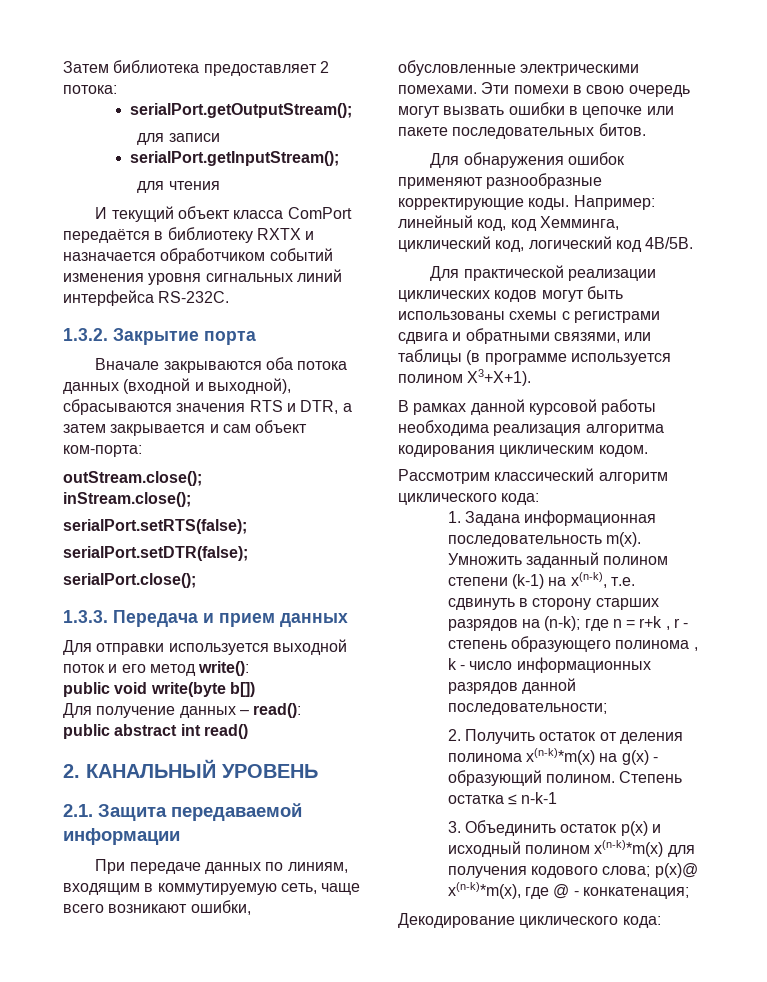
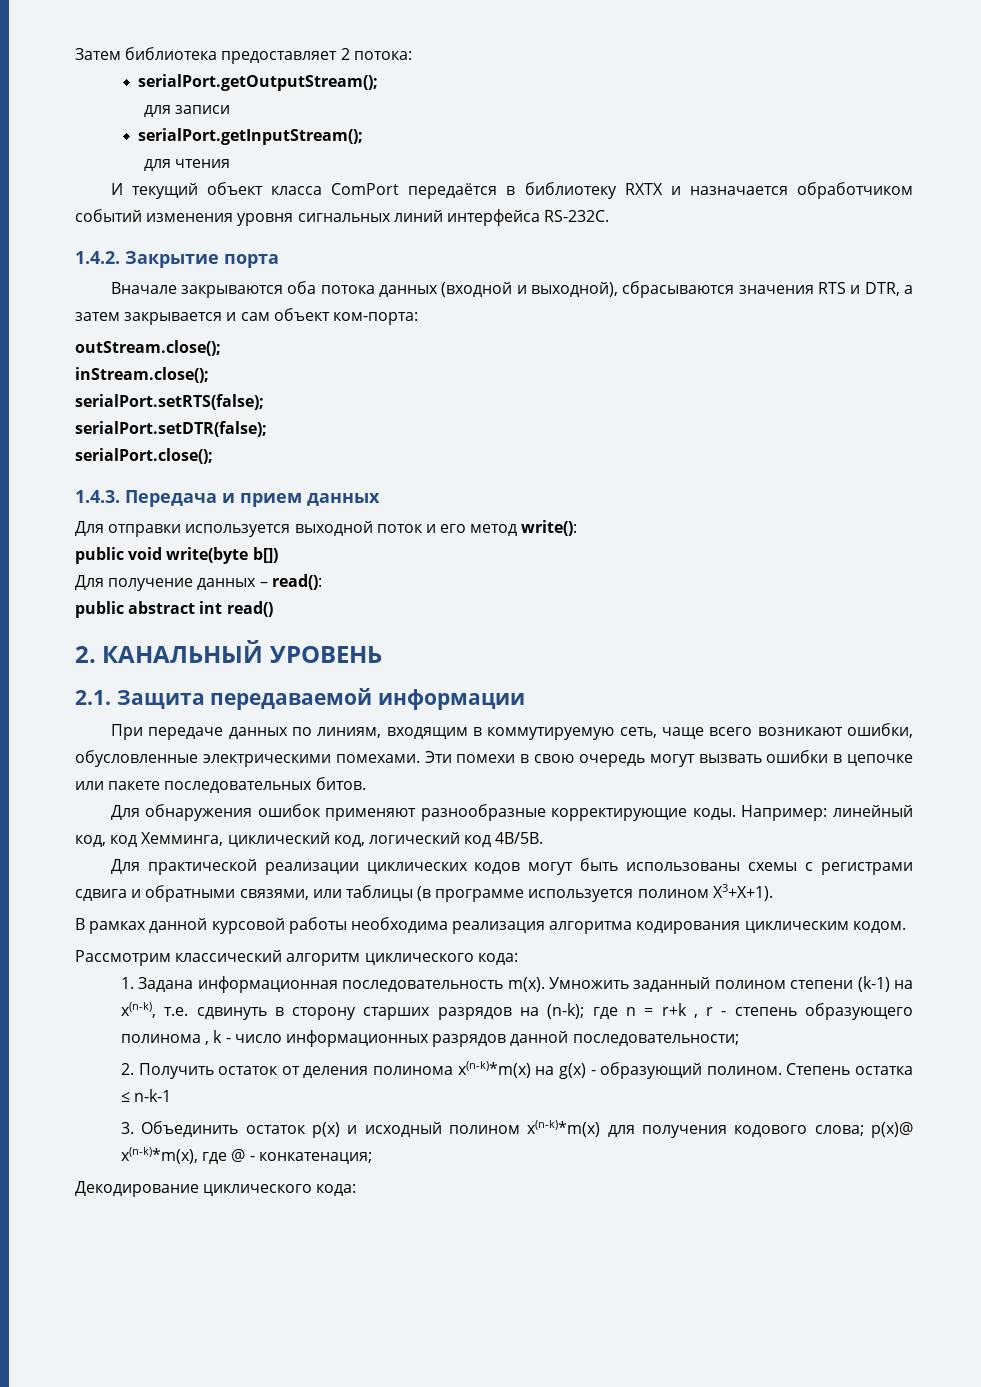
- 1.3.2. Закрытие порта
+ 1.4.2. Закрытие порта
- 1.3.3. Передача и прием данных
+ 1.4.3. Передача и прием данных

